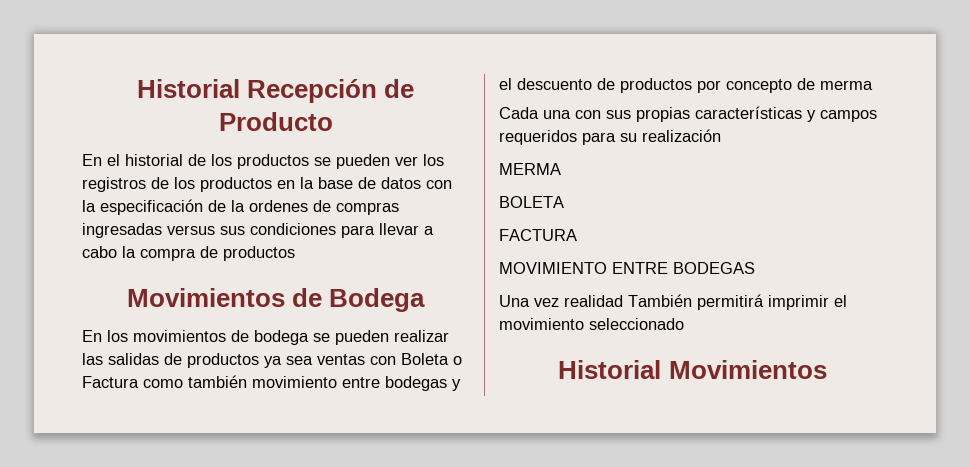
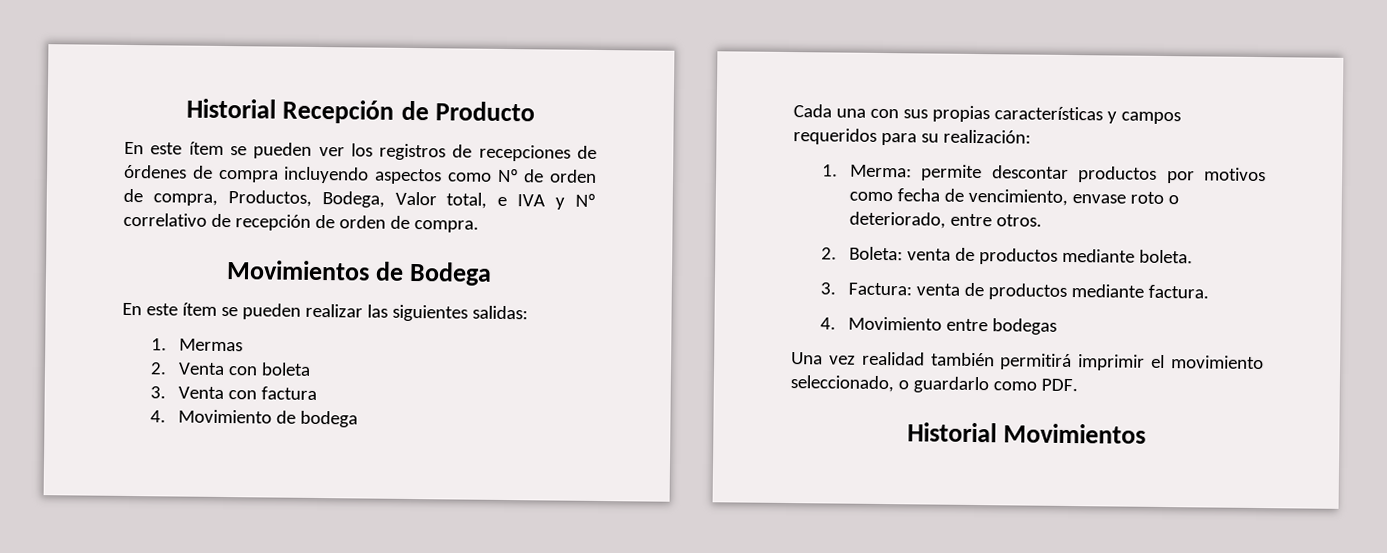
- En el historial de los productos se pueden ver los registros de los productos en la base de datos con la especificación de la ordenes de compras ingresadas versus sus condiciones para llevar a cabo la compra de productos
+ En este ítem se pueden ver los registros de recepciones de órdenes de compra incluyendo aspectos como Nº de orden de compra, Productos, Bodega, Valor total, e IVA y Nº correlativo de recepción de orden de compra.
  Movimientos de Bodega
- En los movimientos de bodega se pueden realizar las salidas de productos ya sea ventas con Boleta o Factura como también movimiento entre bodegas y el descuento de productos por concepto de merma
+ En este ítem se pueden realizar las siguientes salidas:
+ 1. Mermas
+ 2. Venta con boleta
+ 3. Venta con factura
+ 4. Movimiento de bodega
- Cada una con sus propias características y campos requeridos para su realización
- MERMA
- BOLETA
- FACTURA
- MOVIMIENTO ENTRE BODEGAS
+ Cada una con sus propias características y campos requeridos para su realización:
+ 1. Merma: permite descontar productos por motivos como fecha de vencimiento, envase roto o deteriorado, entre otros.
+ 2. Boleta: venta de productos mediante boleta.
+ 3. Factura: venta de productos mediante factura.
+ 4. Movimiento entre bodegas
- Una vez realidad También permitirá imprimir el movimiento seleccionado
+ Una vez realidad también permitirá imprimir el movimiento seleccionado, o guardarlo como PDF.

